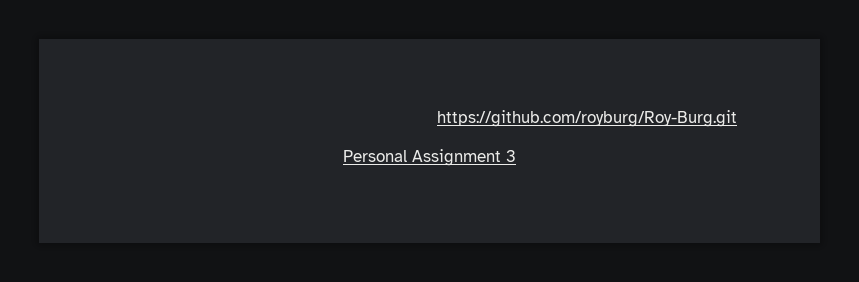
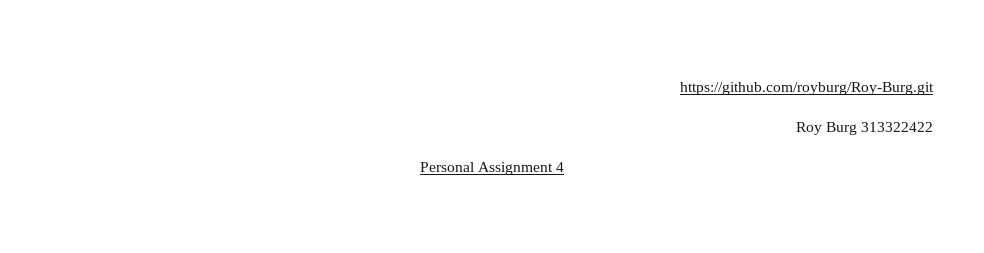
+ Roy Burg 313322422
- Personal Assignment 3
+ Personal Assignment 4

